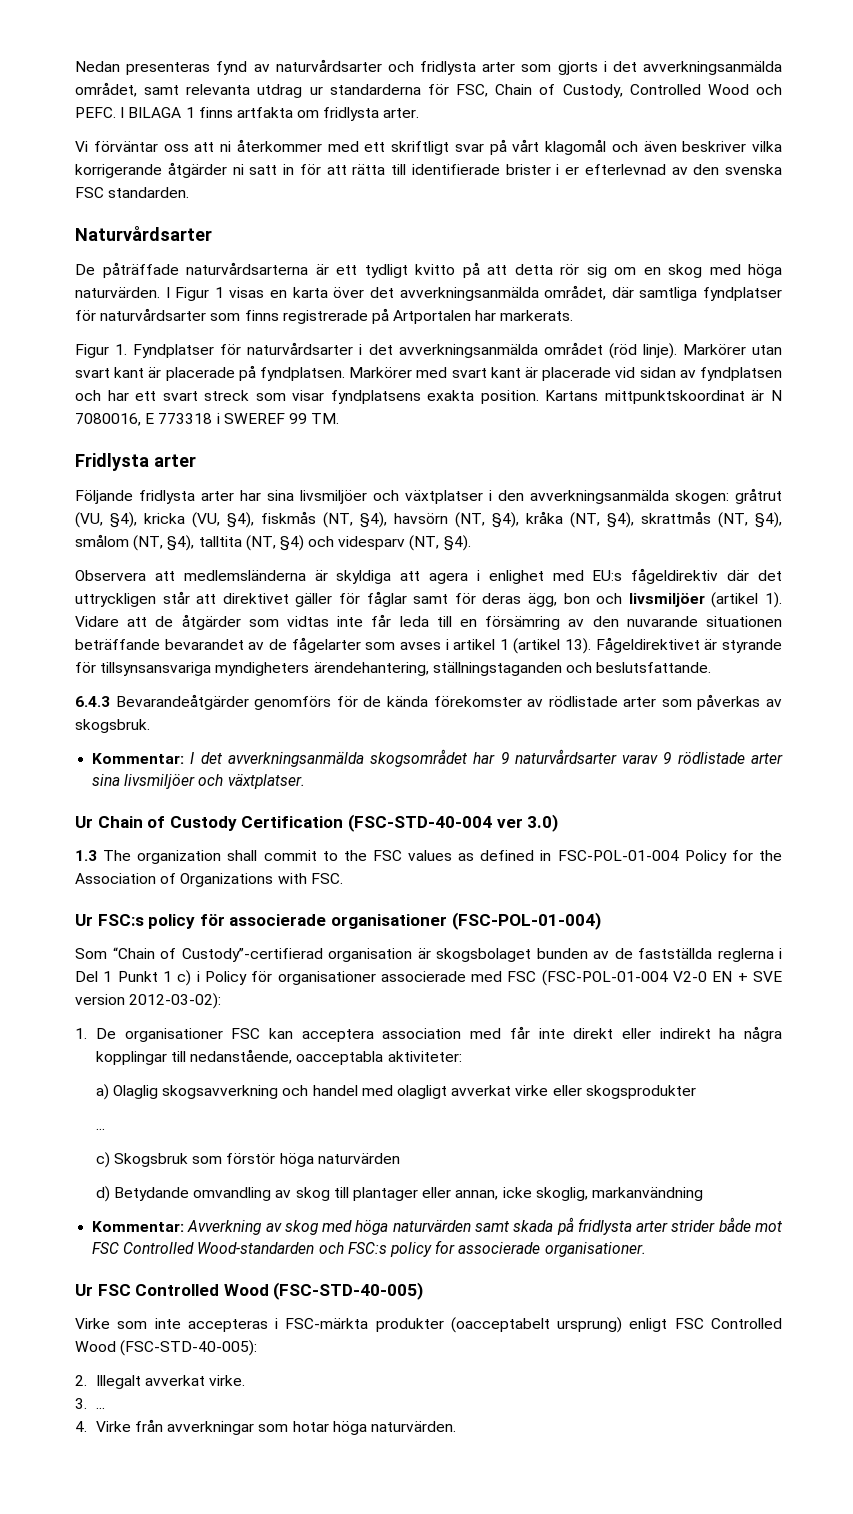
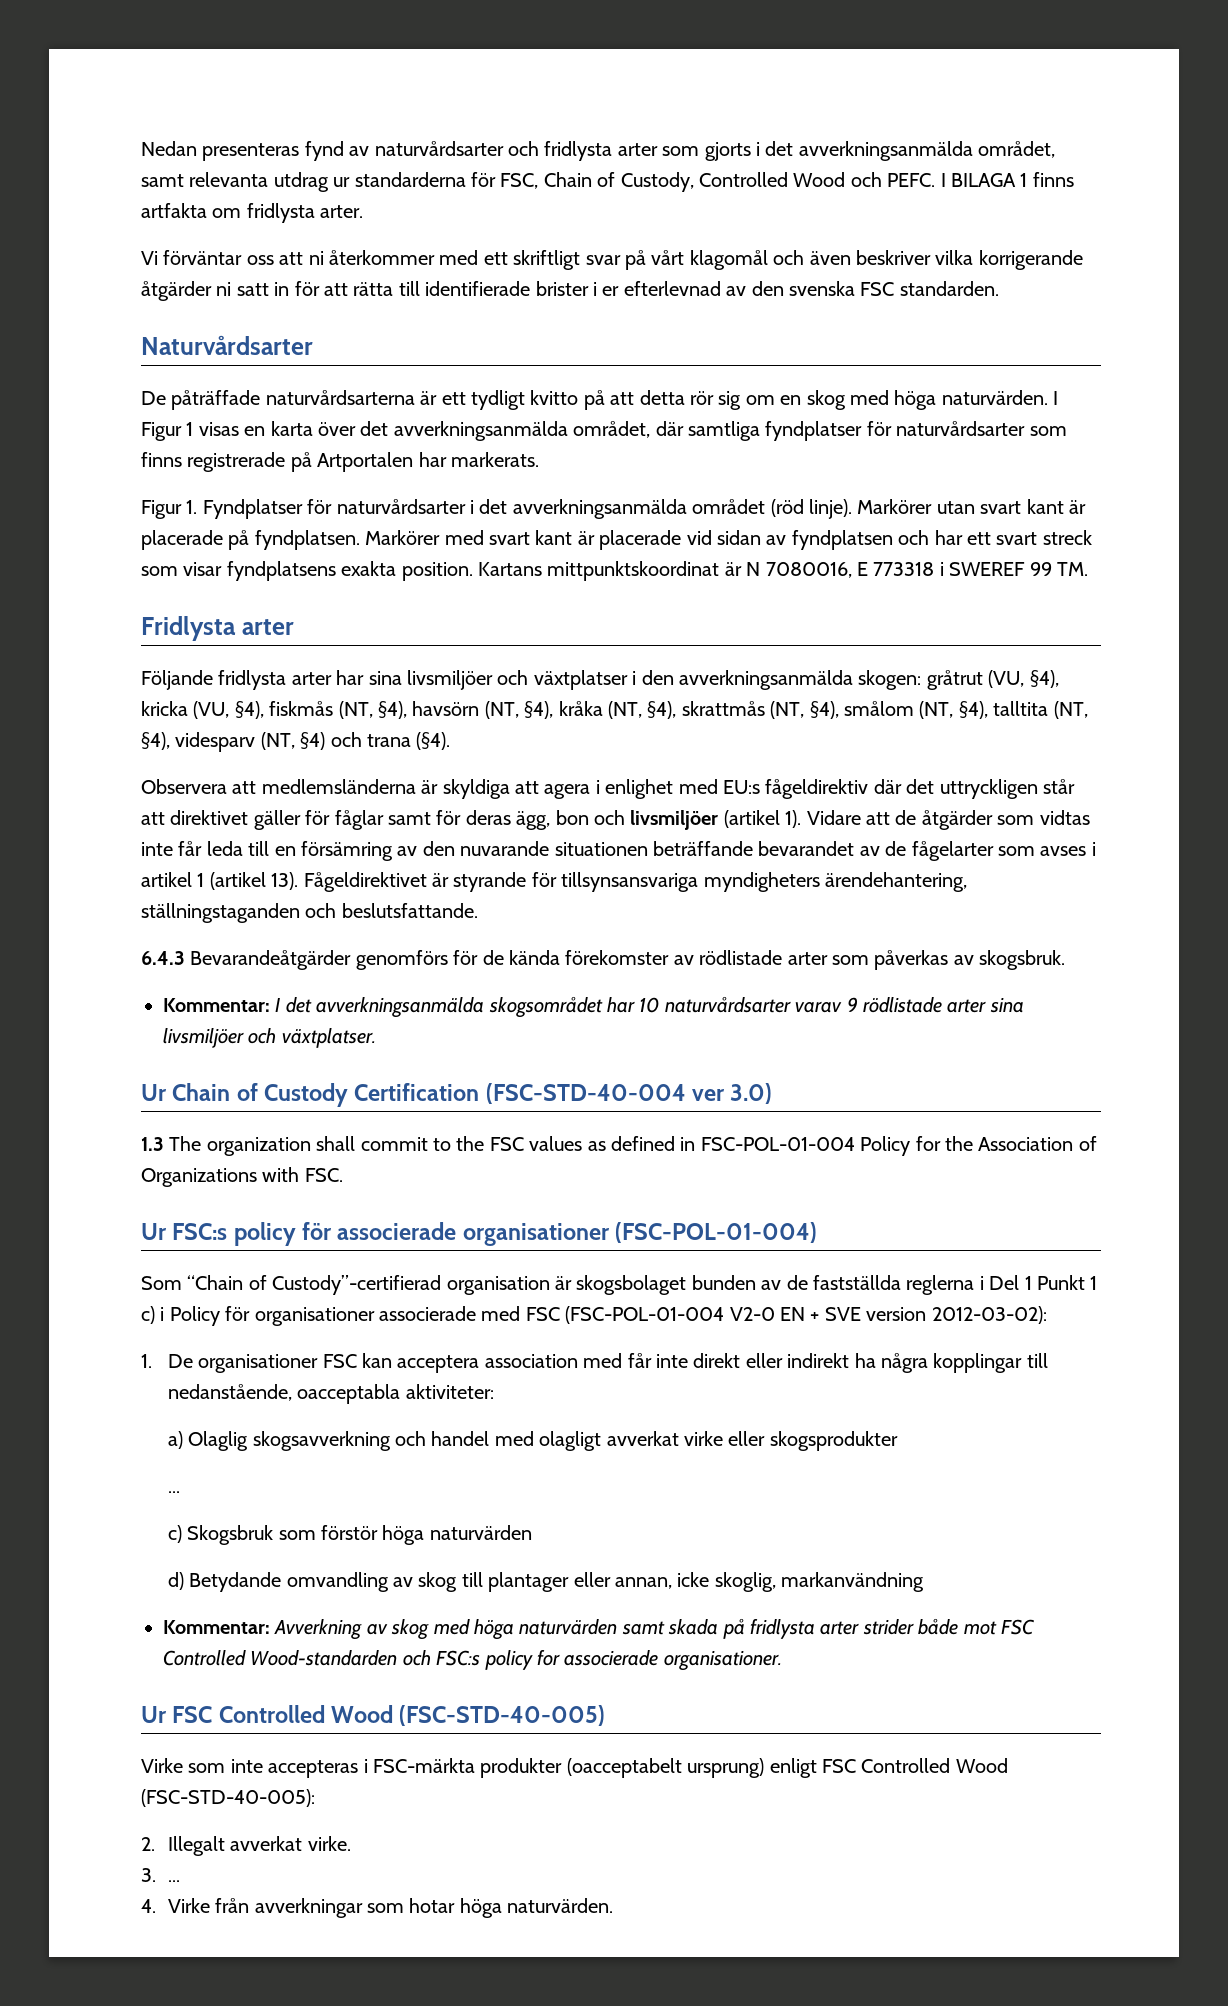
- Följande fridlysta arter har sina livsmiljöer och växtplatser i den avverkningsanmälda skogen: gråtrut (VU, §4), kricka (VU, §4), fiskmås (NT, §4), havsörn (NT, §4), kråka (NT, §4), skrattmås (NT, §4), smålom (NT, §4), talltita (NT, §4) och videsparv (NT, §4).
+ Följande fridlysta arter har sina livsmiljöer och växtplatser i den avverkningsanmälda skogen: gråtrut (VU, §4), kricka (VU, §4), fiskmås (NT, §4), havsörn (NT, §4), kråka (NT, §4), skrattmås (NT, §4), smålom (NT, §4), talltita (NT, §4), videsparv (NT, §4) och trana (§4).
- Kommentar: I det avverkningsanmälda skogsområdet har 9 naturvårdsarter varav 9 rödlistade arter sina livsmiljöer och växtplatser.
+ Kommentar: I det avverkningsanmälda skogsområdet har 10 naturvårdsarter varav 9 rödlistade arter sina livsmiljöer och växtplatser.

